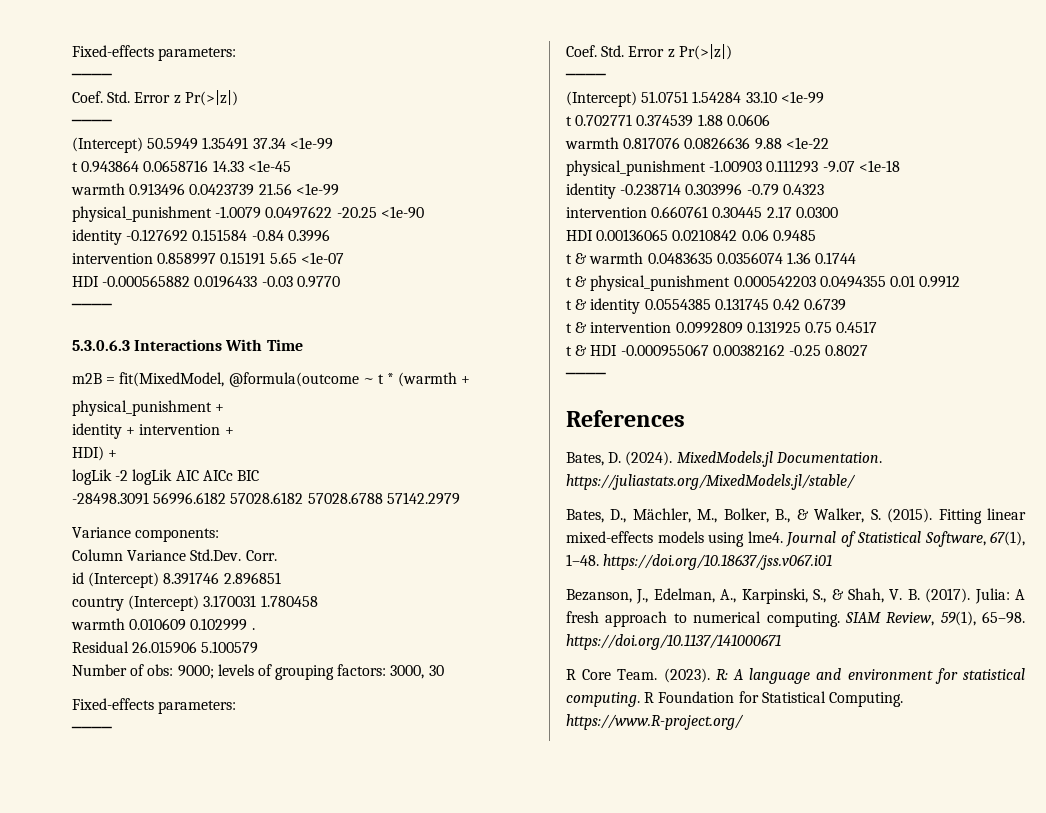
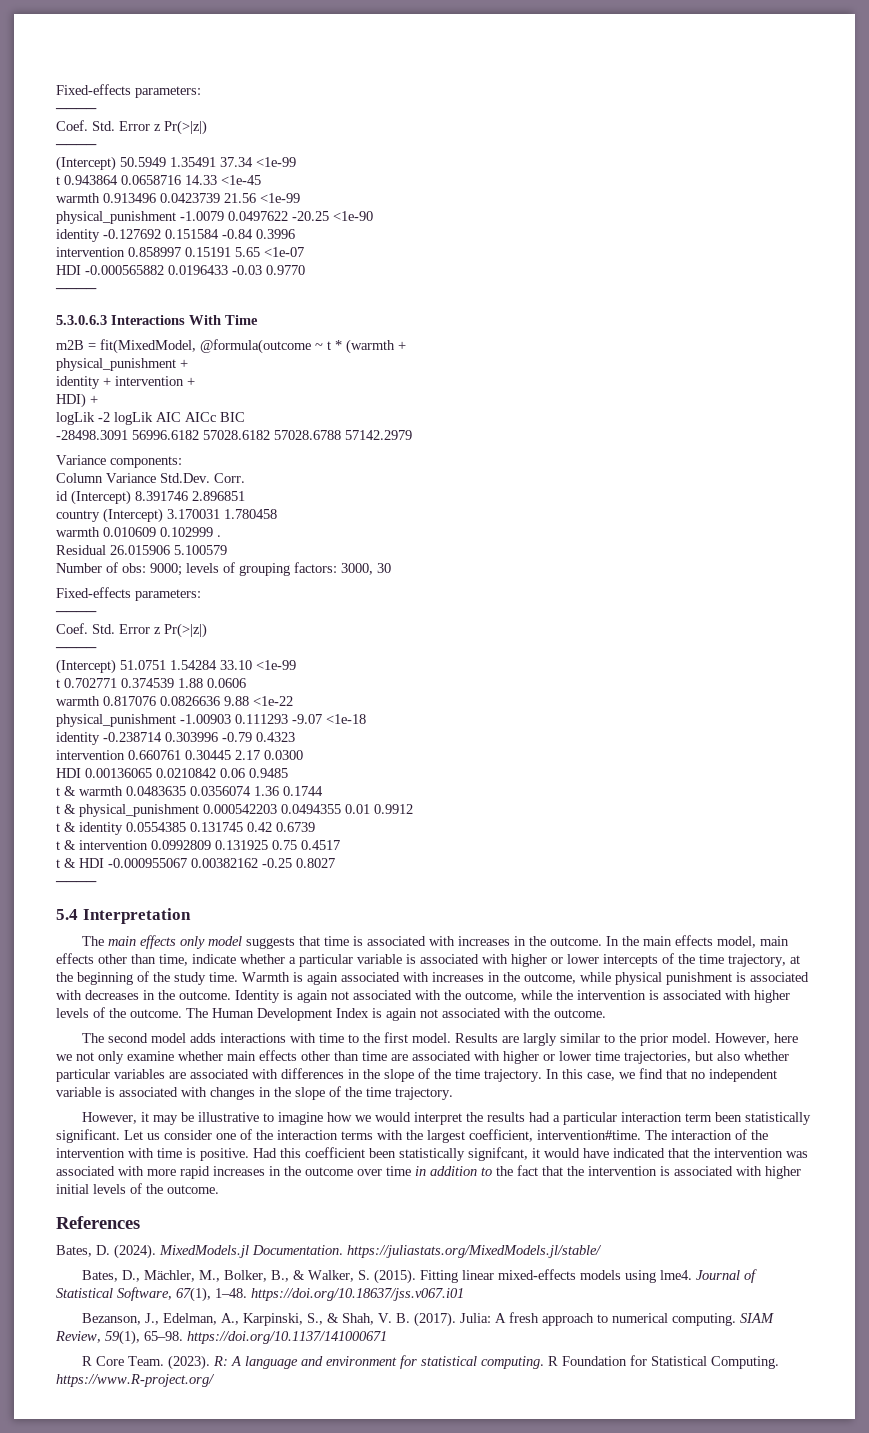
+ 5.4 Interpretation
+ The main effects only model suggests that time is associated with increases in the outcome. In the main effects model, main effects other than time, indicate whether a particular variable is associated with higher or lower intercepts of the time trajectory, at the beginning of the study time. Warmth is again associated with increases in the outcome, while physical punishment is associated with decreases in the outcome. Identity is again not associated with the outcome, while the intervention is associated with higher levels of the outcome. The Human Development Index is again not associated with the outcome.
+ The second model adds interactions with time to the first model. Results are largly similar to the prior model. However, here we not only examine whether main effects other than time are associated with higher or lower time trajectories, but also whether particular variables are associated with differences in the slope of the time trajectory. In this case, we find that no independent variable is associated with changes in the slope of the time trajectory.
+ However, it may be illustrative to imagine how we would interpret the results had a particular interaction term been statistically significant. Let us consider one of the interaction terms with the largest coefficient, intervention#time. The interaction of the intervention with time is positive. Had this coefficient been statistically signifcant, it would have indicated that the intervention was associated with more rapid increases in the outcome over time in addition to the fact that the intervention is associated with higher initial levels of the outcome.

